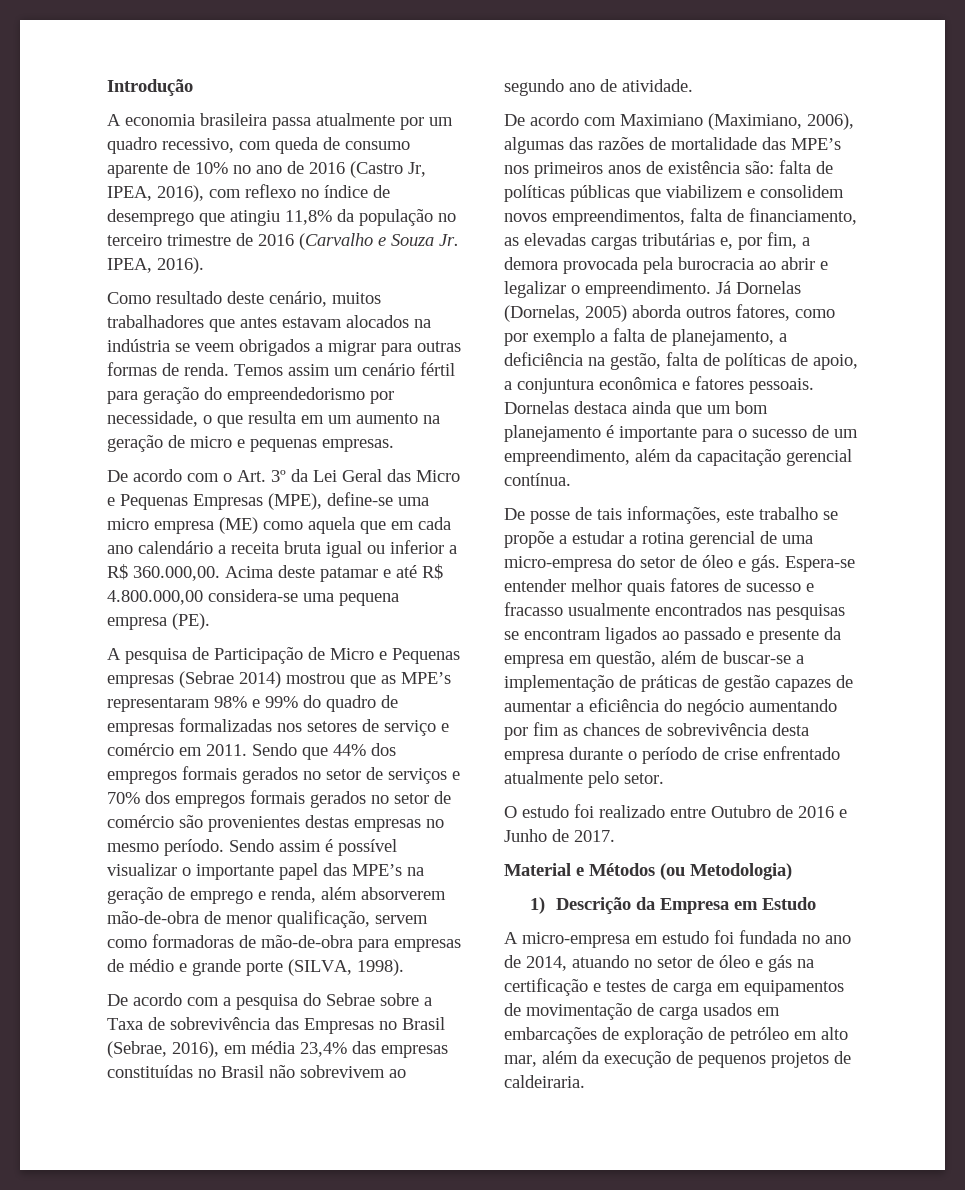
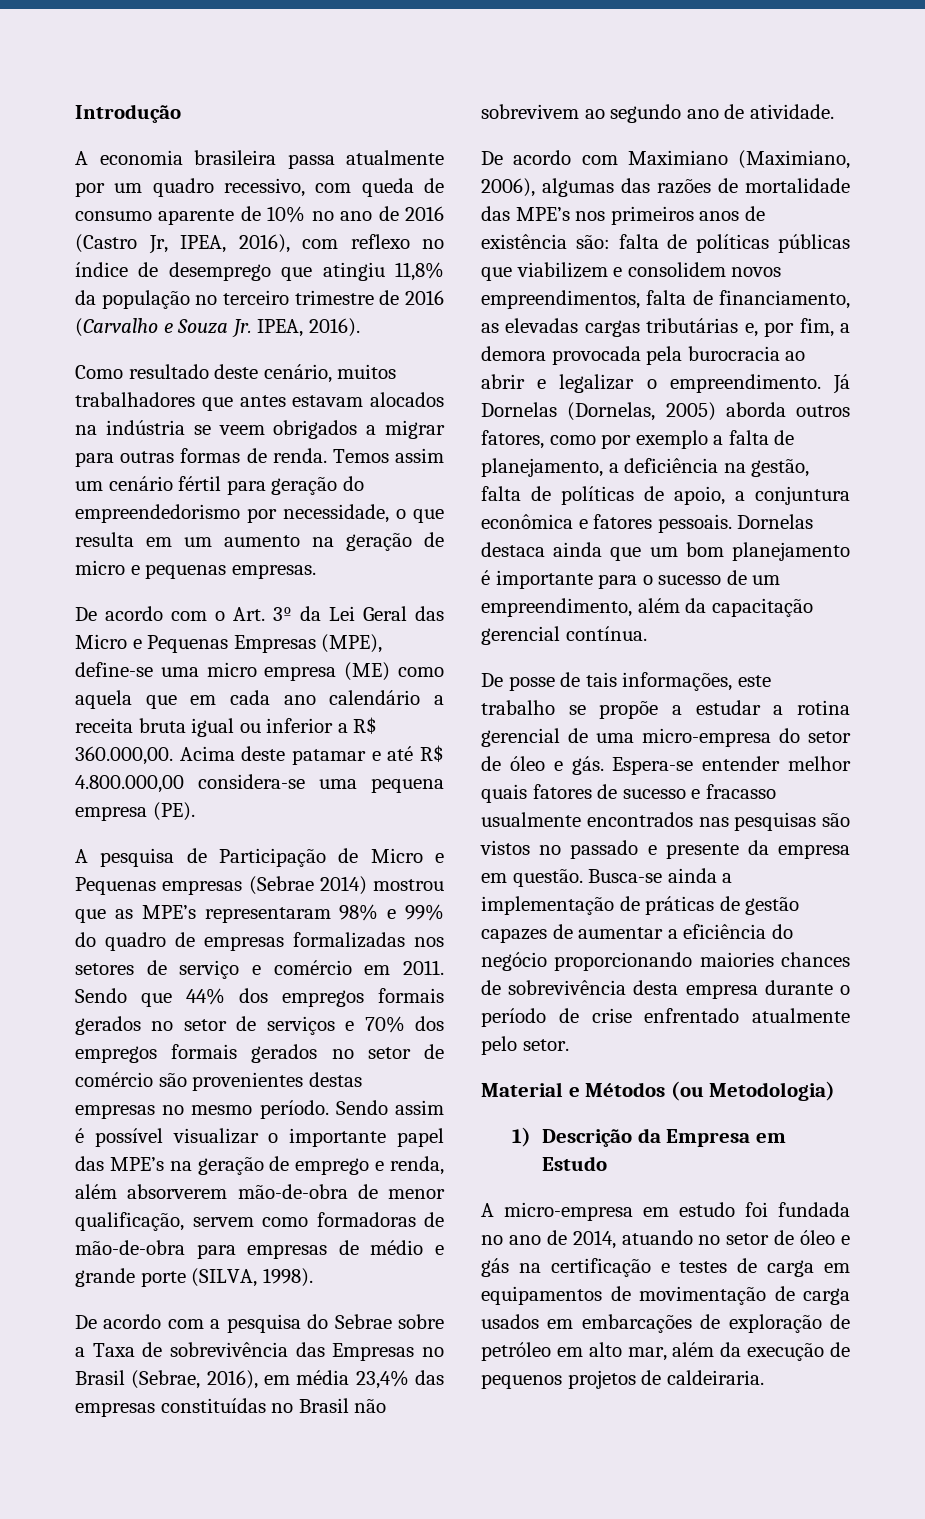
- Espera-se entender melhor quais fatores de sucesso e fracasso usualmente encontrados nas pesquisas se encontram ligados ao passado e presente da empresa em questão, além de buscar-se a implementação de práticas de gestão capazes de aumentar a eficiência do negócio aumentando por fim as chances de sobrevivência desta empresa durante o período de crise enfrentado atualmente pelo setor.
+ Espera-se entender melhor quais fatores de sucesso e fracasso usualmente encontrados nas pesquisas são vistos no passado e presente da empresa em questão. Busca-se ainda a implementação de práticas de gestão capazes de aumentar a eficiência do negócio proporcionando maiories chances de sobrevivência desta empresa durante o período de crise enfrentado atualmente pelo setor.
- O estudo foi realizado entre Outubro de 2016 e Junho de 2017.

